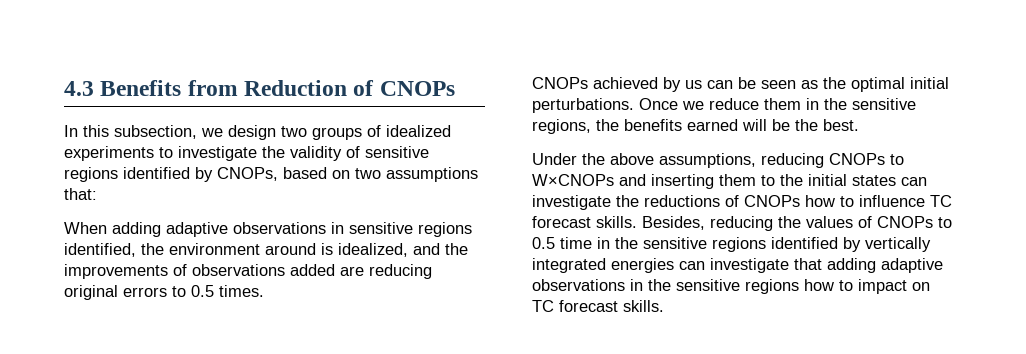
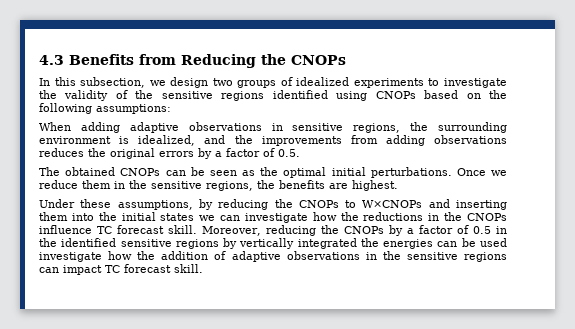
- 4.3 Benefits from Reduction of CNOPs
+ 4.3 Benefits from Reducing the CNOPs
- In this subsection, we design two groups of idealized experiments to investigate the validity of sensitive regions identified by CNOPs, based on two assumptions that:
+ In this subsection, we design two groups of idealized experiments to investigate the validity of the sensitive regions identified using CNOPs based on the following assumptions:
- When adding adaptive observations in sensitive regions identified, the environment around is idealized, and the improvements of observations added are reducing original errors to 0.5 times.
- CNOPs achieved by us can be seen as the optimal initial perturbations.
+ When adding adaptive observations in sensitive regions, the surrounding environment is idealized, and the improvements from adding observations reduces the original errors by a factor of 0.5.
+ The obtained CNOPs can be seen as the optimal initial perturbations.
- Once we reduce them in the sensitive regions, the benefits earned will be the best.
- Under the above assumptions, reducing CNOPs to W×CNOPs and inserting them to the initial states can investigate the reductions of CNOPs how to influence TC forecast skills. Besides, reducing the values of CNOPs to 0.5 time in the sensitive regions identified by vertically integrated energies can investigate that adding adaptive observations in the sensitive regions how to impact on TC forecast skills.
+ Once we reduce them in the sensitive regions, the benefits are highest.
+ Under these assumptions, by reducing the CNOPs to W×CNOPs and inserting them into the initial states we can investigate how the reductions in the CNOPs influence TC forecast skill. Moreover, reducing the CNOPs by a factor of 0.5 in the identified sensitive regions by vertically integrated the energies can be used investigate how the addition of adaptive observations in the sensitive regions can impact TC forecast skill.

